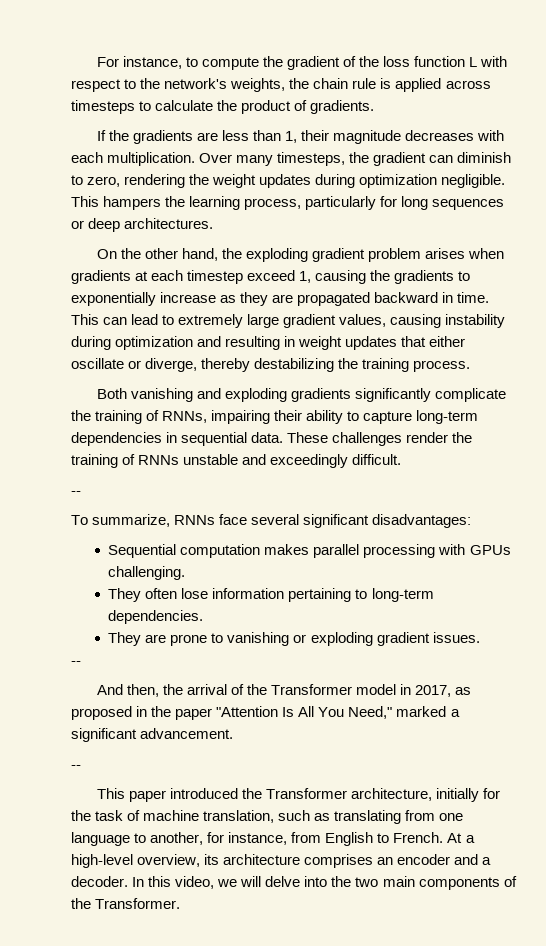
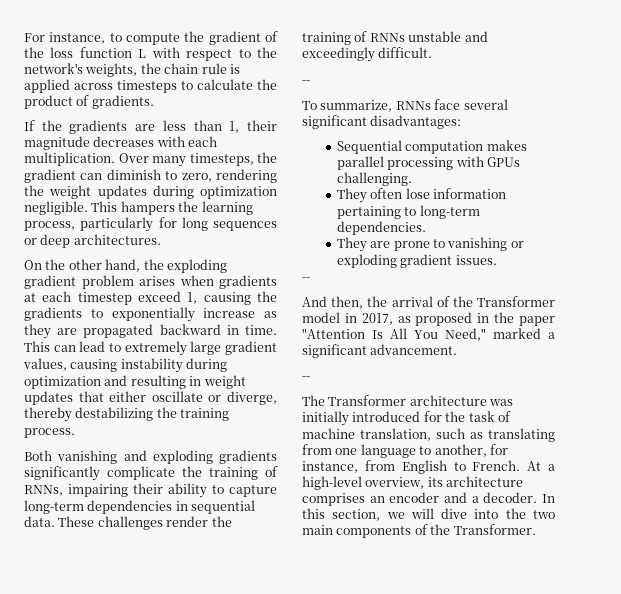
- This paper introduced the Transformer architecture, initially for the task of machine translation, such as translating from one language to another, for instance, from English to French.
+ The Transformer architecture was initially introduced for the task of machine translation, such as translating from one language to another, for instance, from English to French.
- In this video, we will delve into the two main components of the Transformer.
+ In this section, we will dive into the two main components of the Transformer.

